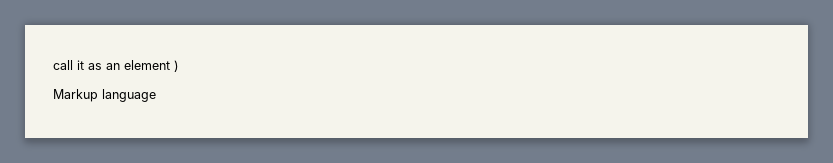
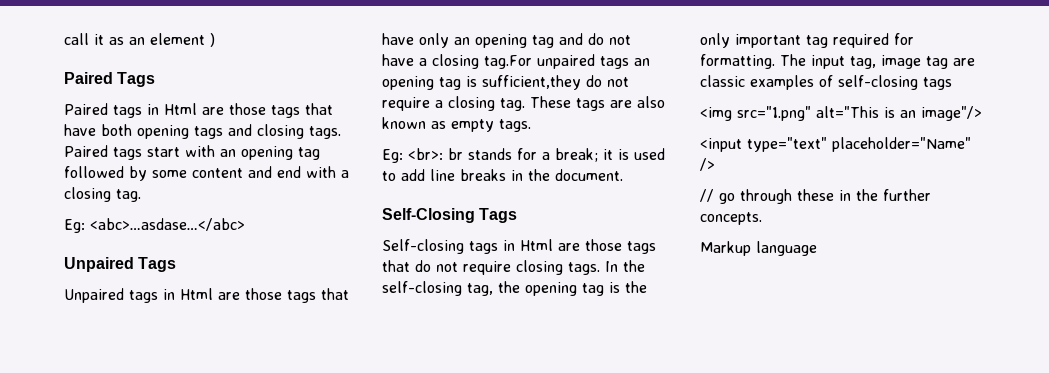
+ Paired Tags
+ Paired tags in Html are those tags that have both opening tags and closing tags. Paired tags start with an opening tag followed by some content and end with a closing tag.
+ Eg: <abc>…asdase…</abc>
+ Unpaired Tags
+ Unpaired tags in Html are those tags that have only an opening tag and do not have a closing tag.For unpaired tags an opening tag is sufficient,they do not require a closing tag. These tags are also known as empty tags.
+ Eg: <br>: br stands for a break; it is used to add line breaks in the document.
+ Self-Closing Tags
+ Self-closing tags in Html are those tags that do not require closing tags. In the self-closing tag, the opening tag is the only important tag required for formatting. The input tag, image tag are classic examples of self-closing tags
+ <img src="1.png" alt="This is an image"/>
+ <input type="text" placeholder="Name" />
+ // go through these in the further concepts.

